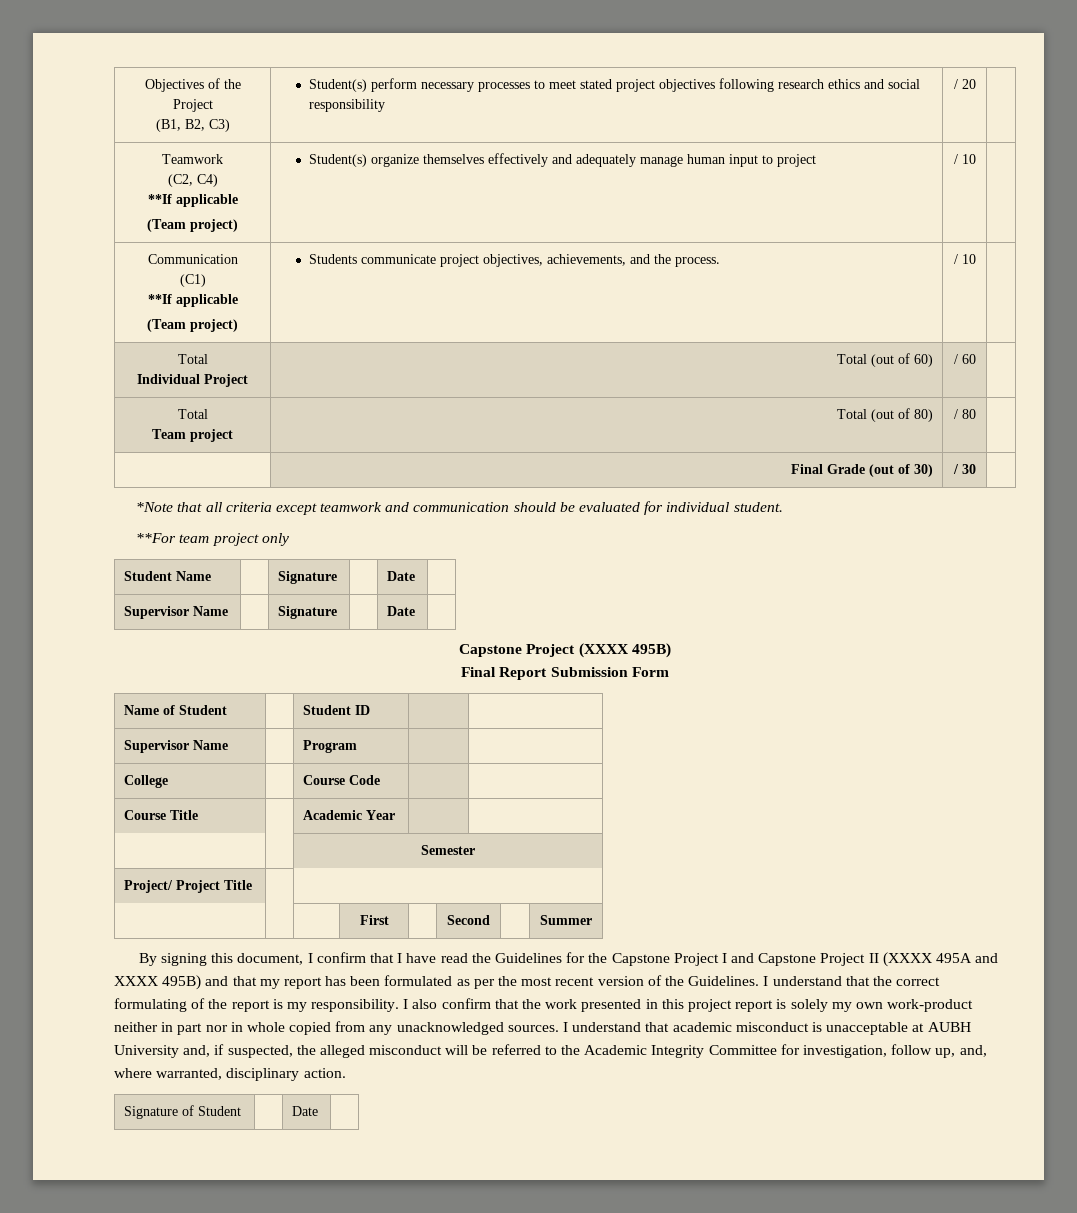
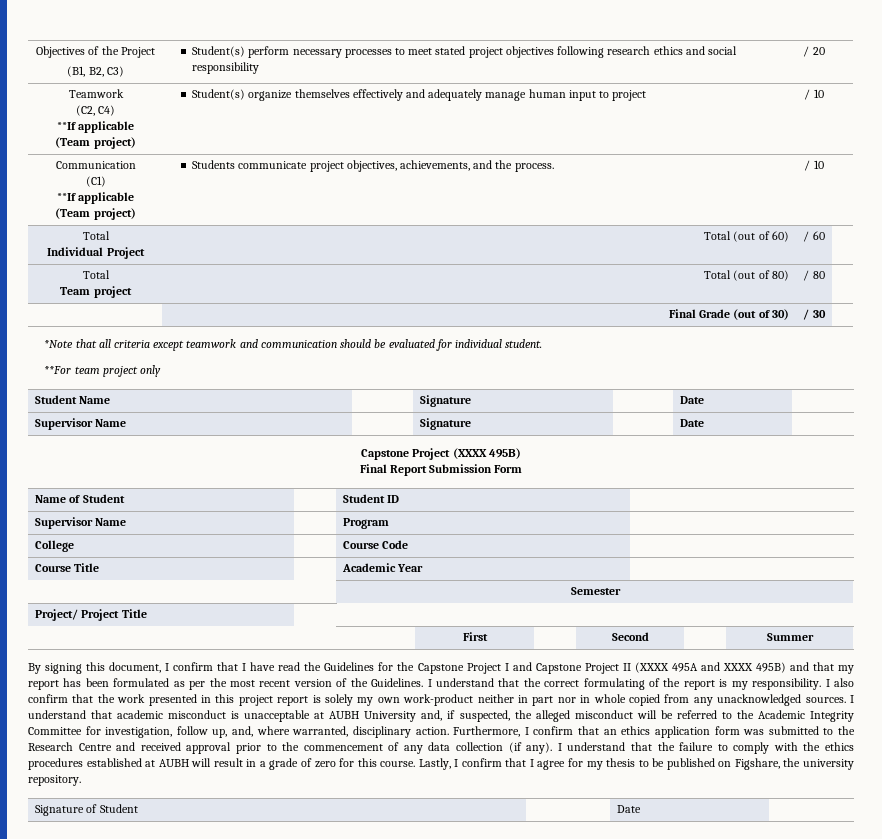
+ Furthermore, I confirm that an ethics application form was submitted to the Research Centre and received approval prior to the commencement of any data collection (if any). I understand that the failure to comply with the ethics procedures established at AUBH will result in a grade of zero for this course. Lastly, I confirm that I agree for my thesis to be published on Figshare, the university repository.

